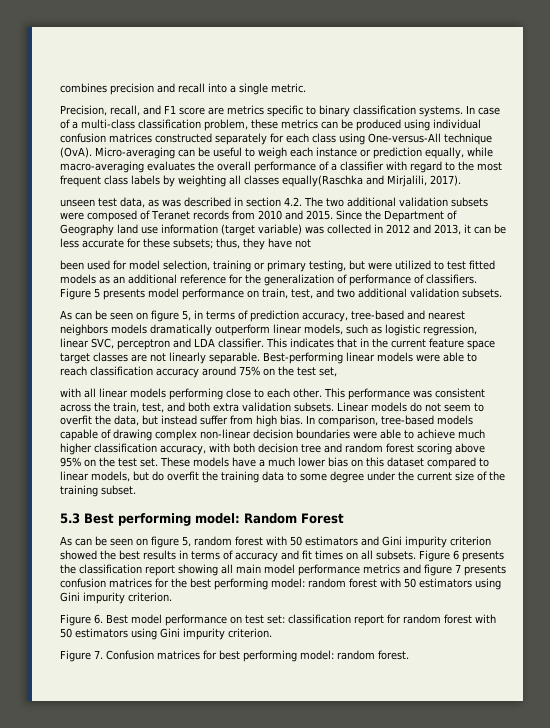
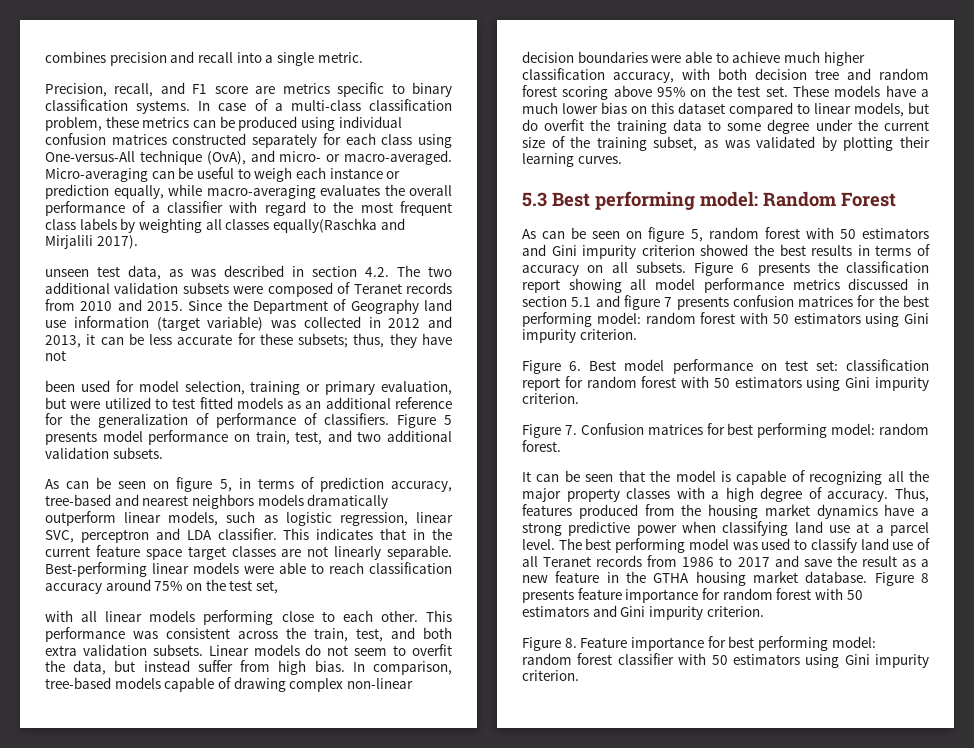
- In case of a multi-class classification problem, these metrics can be produced using individual confusion matrices constructed separately for each class using One-versus-All technique (OvA).
+ In case of a multi-class classification problem, these metrics can be produced using individual confusion matrices constructed separately for each class using One-versus-All technique (OvA), and micro- or macro-averaged.
- Micro-averaging can be useful to weigh each instance or prediction equally, while macro-averaging evaluates the overall performance of a classifier with regard to the most frequent class labels by weighting all classes equally(Raschka and Mirjalili, 2017).
+ Micro-averaging can be useful to weigh each instance or prediction equally, while macro-averaging evaluates the overall performance of a classifier with regard to the most frequent class labels by weighting all classes equally(Raschka and Mirjalili 2017).
- been used for model selection, training or primary testing, but were utilized to test fitted models as an additional reference for the generalization of performance of classifiers.
+ been used for model selection, training or primary evaluation, but were utilized to test fitted models as an additional reference for the generalization of performance of classifiers.
- These models have a much lower bias on this dataset compared to linear models, but do overfit the training data to some degree under the current size of the training subset.
+ These models have a much lower bias on this dataset compared to linear models, but do overfit the training data to some degree under the current size of the training subset, as was validated by plotting their learning curves.
- As can be seen on figure 5, random forest with 50 estimators and Gini impurity criterion showed the best results in terms of accuracy and fit times on all subsets.
+ As can be seen on figure 5, random forest with 50 estimators and Gini impurity criterion showed the best results in terms of accuracy on all subsets.
- Figure 6 presents the classification report showing all main model performance metrics and figure 7 presents confusion matrices for the best performing model: random forest with 50 estimators using Gini impurity criterion.
+ Figure 6 presents the classification report showing all model performance metrics discussed in section 5.1 and figure 7 presents confusion matrices for the best performing model: random forest with 50 estimators using Gini impurity criterion.
+ It can be seen that the model is capable of recognizing all the major property classes with a high degree of accuracy. Thus, features produced from the housing market dynamics have a strong predictive power when classifying land use at a parcel level. The best performing model was used to classify land use of all Teranet records from 1986 to 2017 and save the result as a new feature in the GTHA housing market database. Figure 8 presents feature importance for random forest with 50 estimators and Gini impurity criterion.
+ Figure 8. Feature importance for best performing model: random forest classifier with 50 estimators using Gini impurity criterion.

